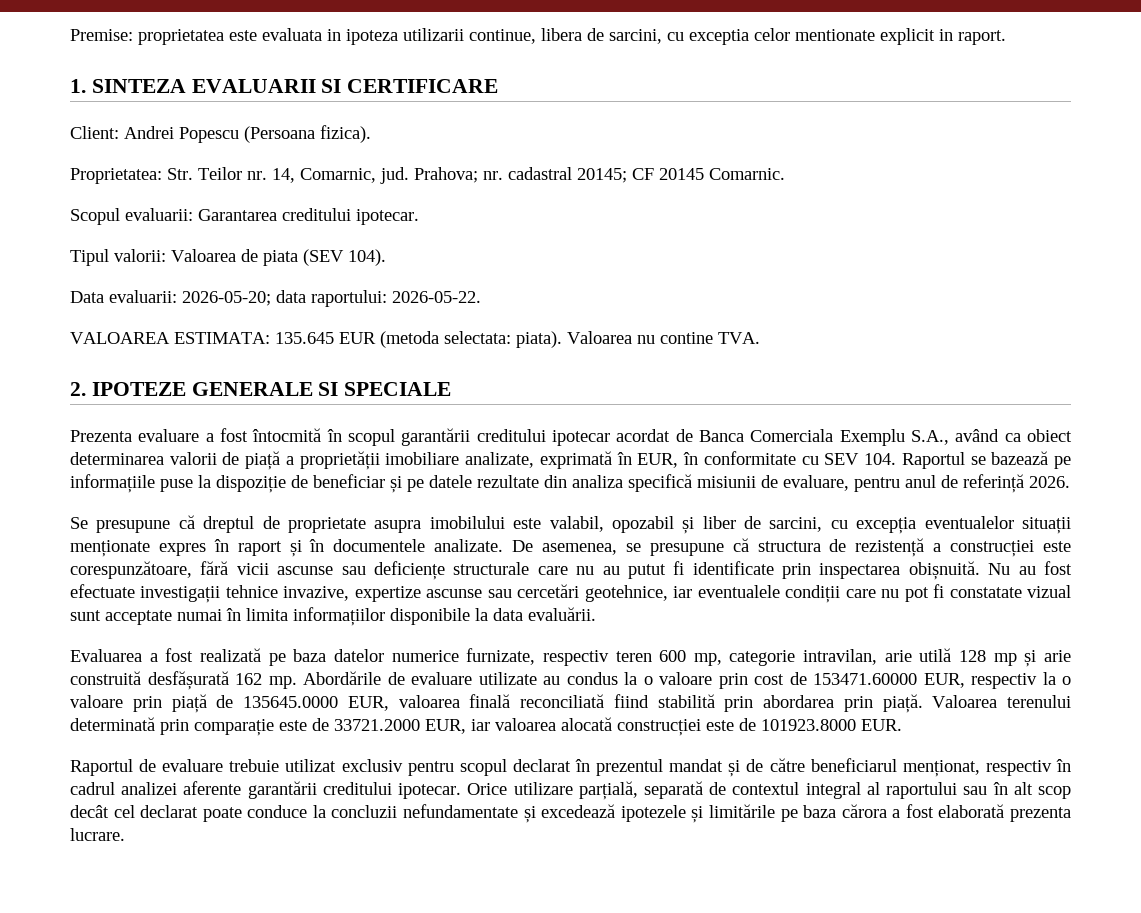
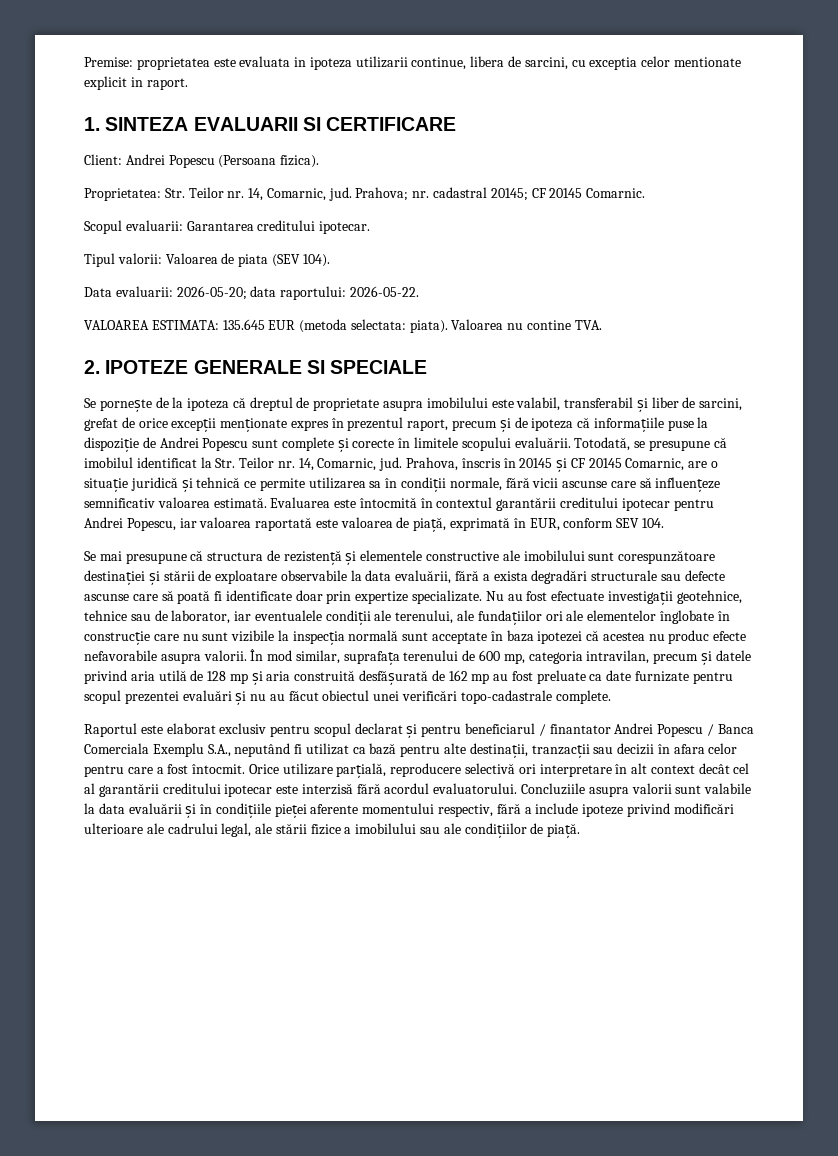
- Prezenta evaluare a fost întocmită în scopul garantării creditului ipotecar acordat de Banca Comerciala Exemplu S.A., având ca obiect determinarea valorii de piață a proprietății imobiliare analizate, exprimată în EUR, în conformitate cu SEV 104. Raportul se bazează pe informațiile puse la dispoziție de beneficiar și pe datele rezultate din analiza specifică misiunii de evaluare, pentru anul de referință 2026.
- Se presupune că dreptul de proprietate asupra imobilului este valabil, opozabil și liber de sarcini, cu excepția eventualelor situații menționate expres în raport și în documentele analizate. De asemenea, se presupune că structura de rezistență a construcției este corespunzătoare, fără vicii ascunse sau deficiențe structurale care nu au putut fi identificate prin inspectarea obișnuită.
+ Se pornește de la ipoteza că dreptul de proprietate asupra imobilului este valabil, transferabil și liber de sarcini, grefat de orice excepții menționate expres în prezentul raport, precum și de ipoteza că informațiile puse la dispoziție de Andrei Popescu sunt complete și corecte în limitele scopului evaluării. Totodată, se presupune că imobilul identificat la Str. Teilor nr. 14, Comarnic, jud. Prahova, înscris în 20145 și CF 20145 Comarnic, are o situație juridică și tehnică ce permite utilizarea sa în condiții normale, fără vicii ascunse care să influențeze semnificativ valoarea estimată. Evaluarea este întocmită în contextul garantării creditului ipotecar pentru Andrei Popescu, iar valoarea raportată este valoarea de piață, exprimată în EUR, conform SEV 104.
+ Se mai presupune că structura de rezistență și elementele constructive ale imobilului sunt corespunzătoare destinației și stării de exploatare observabile la data evaluării, fără a exista degradări structurale sau defecte ascunse care să poată fi identificate doar prin expertize specializate.
- Nu au fost efectuate investigații tehnice invazive, expertize ascunse sau cercetări geotehnice, iar eventualele condiții care nu pot fi constatate vizual sunt acceptate numai în limita informațiilor disponibile la data evaluării.
- Evaluarea a fost realizată pe baza datelor numerice furnizate, respectiv teren 600 mp, categorie intravilan, arie utilă 128 mp și arie construită desfășurată 162 mp. Abordările de evaluare utilizate au condus la o valoare prin cost de 153471.60000 EUR, respectiv la o valoare prin piață de 135645.0000 EUR, valoarea finală reconciliată fiind stabilită prin abordarea prin piață. Valoarea terenului determinată prin comparație este de 33721.2000 EUR, iar valoarea alocată construcției este de 101923.8000 EUR.
- Raportul de evaluare trebuie utilizat exclusiv pentru scopul declarat în prezentul mandat și de către beneficiarul menționat, respectiv în cadrul analizei aferente garantării creditului ipotecar. Orice utilizare parțială, separată de contextul integral al raportului sau în alt scop decât cel declarat poate conduce la concluzii nefundamentate și excedează ipotezele și limitările pe baza cărora a fost elaborată prezenta lucrare.
+ Nu au fost efectuate investigații geotehnice, tehnice sau de laborator, iar eventualele condiții ale terenului, ale fundațiilor ori ale elementelor înglobate în construcție care nu sunt vizibile la inspecția normală sunt acceptate în baza ipotezei că acestea nu produc efecte nefavorabile asupra valorii. În mod similar, suprafața terenului de 600 mp, categoria intravilan, precum și datele privind aria utilă de 128 mp și aria construită desfășurată de 162 mp au fost preluate ca date furnizate pentru scopul prezentei evaluări și nu au făcut obiectul unei verificări topo-cadastrale complete.
+ Raportul este elaborat exclusiv pentru scopul declarat și pentru beneficiarul / finantator Andrei Popescu / Banca Comerciala Exemplu S.A., neputând fi utilizat ca bază pentru alte destinații, tranzacții sau decizii în afara celor pentru care a fost întocmit. Orice utilizare parțială, reproducere selectivă ori interpretare în alt context decât cel al garantării creditului ipotecar este interzisă fără acordul evaluatorului. Concluziile asupra valorii sunt valabile la data evaluării și în condițiile pieței aferente momentului respectiv, fără a include ipoteze privind modificări ulterioare ale cadrului legal, ale stării fizice a imobilului sau ale condițiilor de piață.

